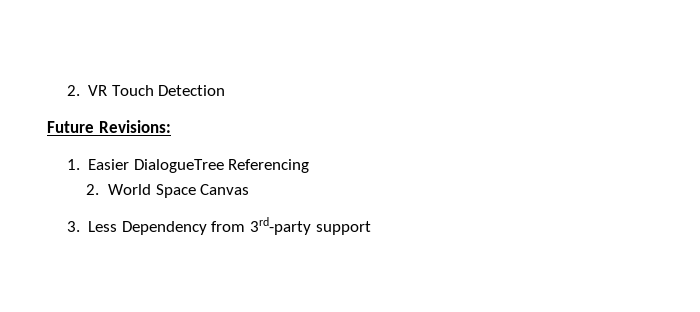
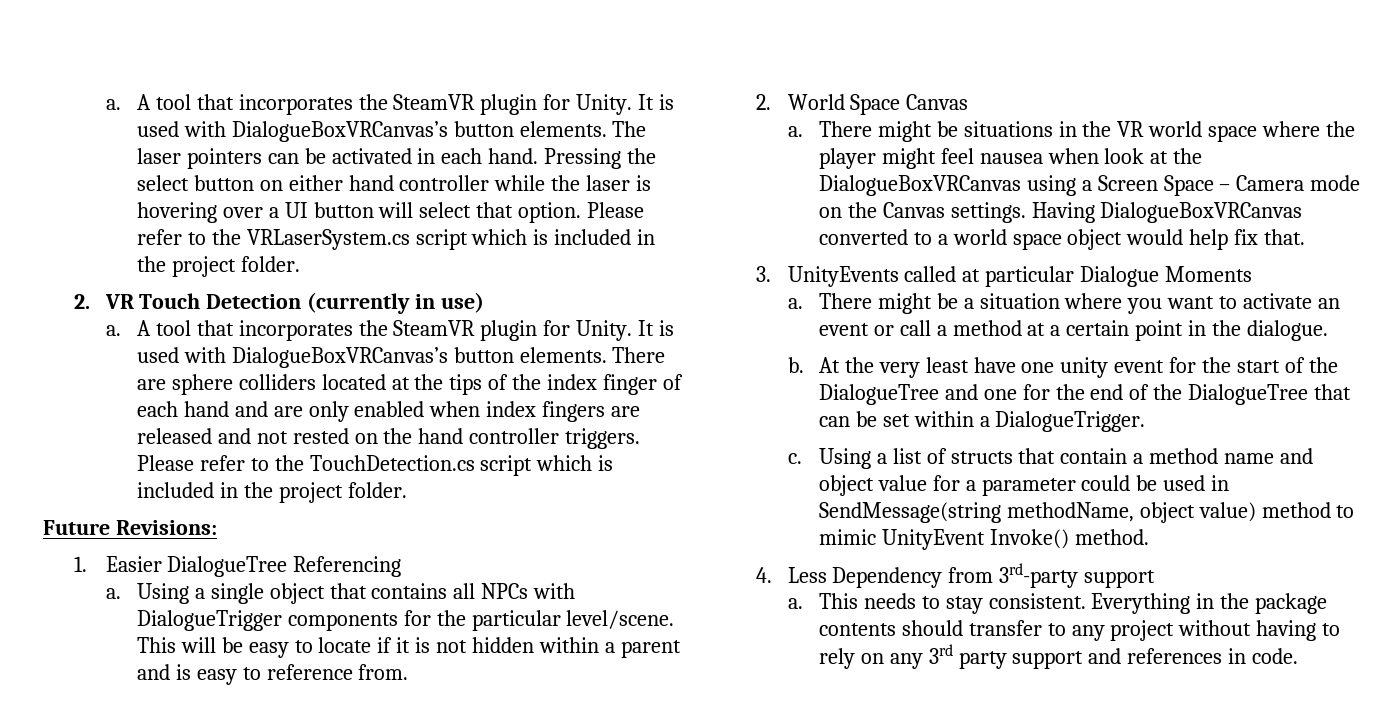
- 2. VR Touch Detection
+ a. A tool that incorporates the SteamVR plugin for Unity. It is used with DialogueBoxVRCanvas’s button elements. The laser pointers can be activated in each hand. Pressing the select button on either hand controller while the laser is hovering over a UI button will select that option. Please refer to the VRLaserSystem.cs script which is included in the project folder.
+ 2. VR Touch Detection (currently in use)
+ a. A tool that incorporates the SteamVR plugin for Unity. It is used with DialogueBoxVRCanvas’s button elements. There are sphere colliders located at the tips of the index finger of each hand and are only enabled when index fingers are released and not rested on the hand controller triggers. Please refer to the TouchDetection.cs script which is included in the project folder.
+ a. Using a single object that contains all NPCs with DialogueTrigger components for the particular level/scene. This will be easy to locate if it is not hidden within a parent and is easy to reference from.
  2. World Space Canvas
- 3. Less Dependency from 3rd-party support
+ a. There might be situations in the VR world space where the player might feel nausea when look at the DialogueBoxVRCanvas using a Screen Space – Camera mode on the Canvas settings. Having DialogueBoxVRCanvas converted to a world space object would help fix that.
+ 3. UnityEvents called at particular Dialogue Moments
+ a. There might be a situation where you want to activate an event or call a method at a certain point in the dialogue.
+ b. At the very least have one unity event for the start of the DialogueTree and one for the end of the DialogueTree that can be set within a DialogueTrigger.
+ c. Using a list of structs that contain a method name and object value for a parameter could be used in SendMessage(string methodName, object value) method to mimic UnityEvent Invoke() method.
+ 4. Less Dependency from 3rd-party support
+ a. This needs to stay consistent. Everything in the package contents should transfer to any project without having to rely on any 3rd party support and references in code.

